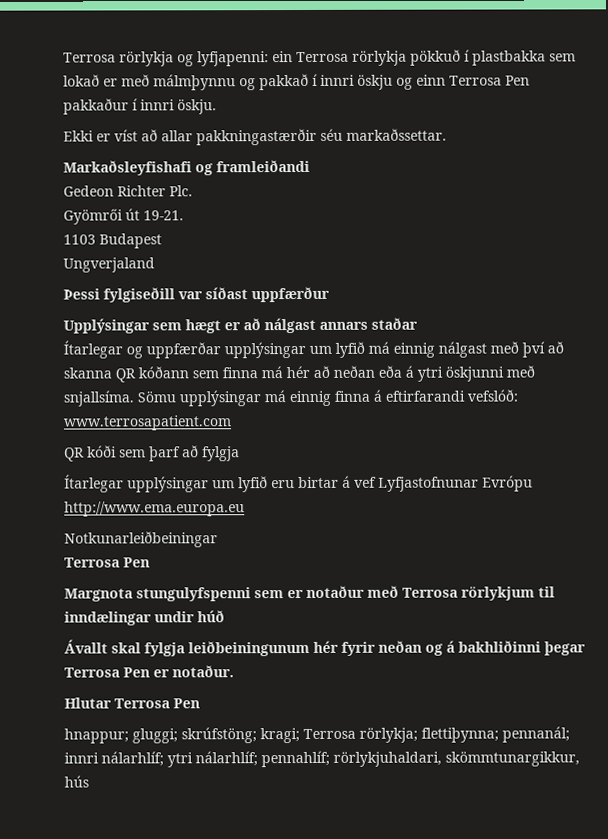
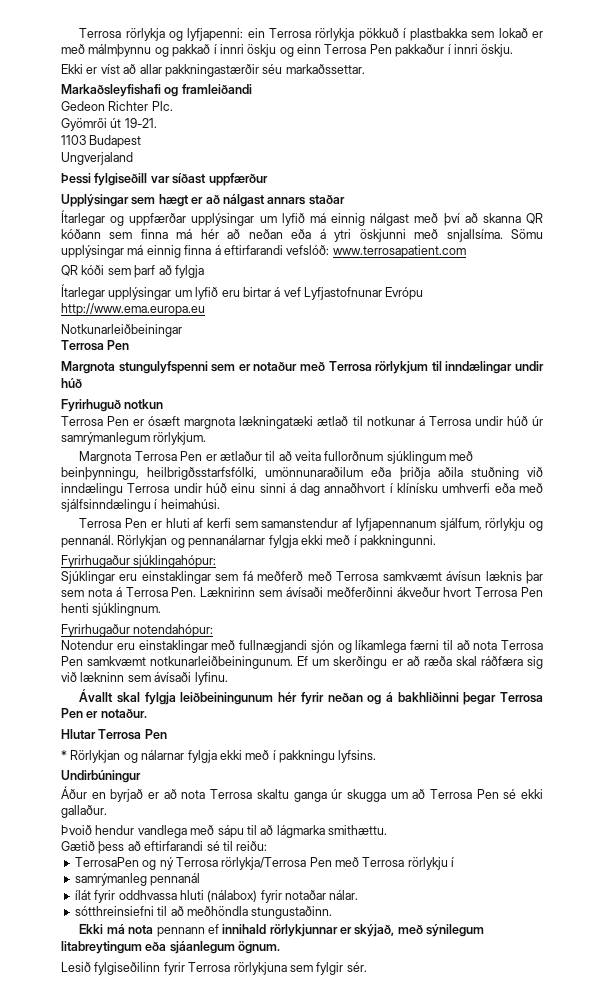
+ Fyrirhuguð notkun
+ Terrosa Pen er ósæft margnota lækningatæki ætlað til notkunar á Terrosa undir húð úr samrýmanlegum rörlykjum.
+ Margnota Terrosa Pen er ætlaður til að veita fullorðnum sjúklingum með beinþynningu, heilbrigðsstarfsfólki, umönnunaraðilum eða þriðja aðila stuðning við inndælingu Terrosa undir húð einu sinni á dag annaðhvort í klínísku umhverfi eða með sjálfsinndælingu í heimahúsi.
+ Terrosa Pen er hluti af kerfi sem samanstendur af lyfjapennanum sjálfum, rörlykju og pennanál. Rörlykjan og pennanálarnar fylgja ekki með í pakkningunni.
+ Fyrirhugaður sjúklingahópur:
+ Sjúklingar eru einstaklingar sem fá meðferð með Terrosa samkvæmt ávísun læknis þar sem nota á Terrosa Pen. Læknirinn sem ávísaði meðferðinni ákveður hvort Terrosa Pen henti sjúklingnum.
+ Fyrirhugaður notendahópur:
+ Notendur eru einstaklingar með fullnægjandi sjón og líkamlega færni til að nota Terrosa Pen samkvæmt notkunarleiðbeiningunum. Ef um skerðingu er að ræða skal ráðfæra sig við lækninn sem ávísaði lyfinu.
- hnappur; gluggi; skrúfstöng; kragi; Terrosa rörlykja; flettiþynna; pennanál; innri nálarhlíf; ytri nálarhlíf; pennahlíf; rörlykjuhaldari, skömmtunargikkur, hús
+ * Rörlykjan og nálarnar fylgja ekki með í pakkningu lyfsins.
+ Undirbúningur
+ Áður en byrjað er að nota Terrosa skaltu ganga úr skugga um að Terrosa Pen sé ekki gallaður.
+ Þvoið hendur vandlega með sápu til að lágmarka smithættu.
+ Gætið þess að eftirfarandi sé til reiðu:
+ TerrosaPen og ný Terrosa rörlykja/Terrosa Pen með Terrosa rörlykju í
+ samrýmanleg pennanál
+ ílát fyrir oddhvassa hluti (nálabox) fyrir notaðar nálar.
+ sótthreinsiefni til að meðhöndla stungustaðinn.
+ Ekki má nota pennann ef innihald rörlykjunnar er skýjað, með sýnilegum litabreytingum eða sjáanlegum ögnum.
+ Lesið fylgiseðilinn fyrir Terrosa rörlykjuna sem fylgir sér.

